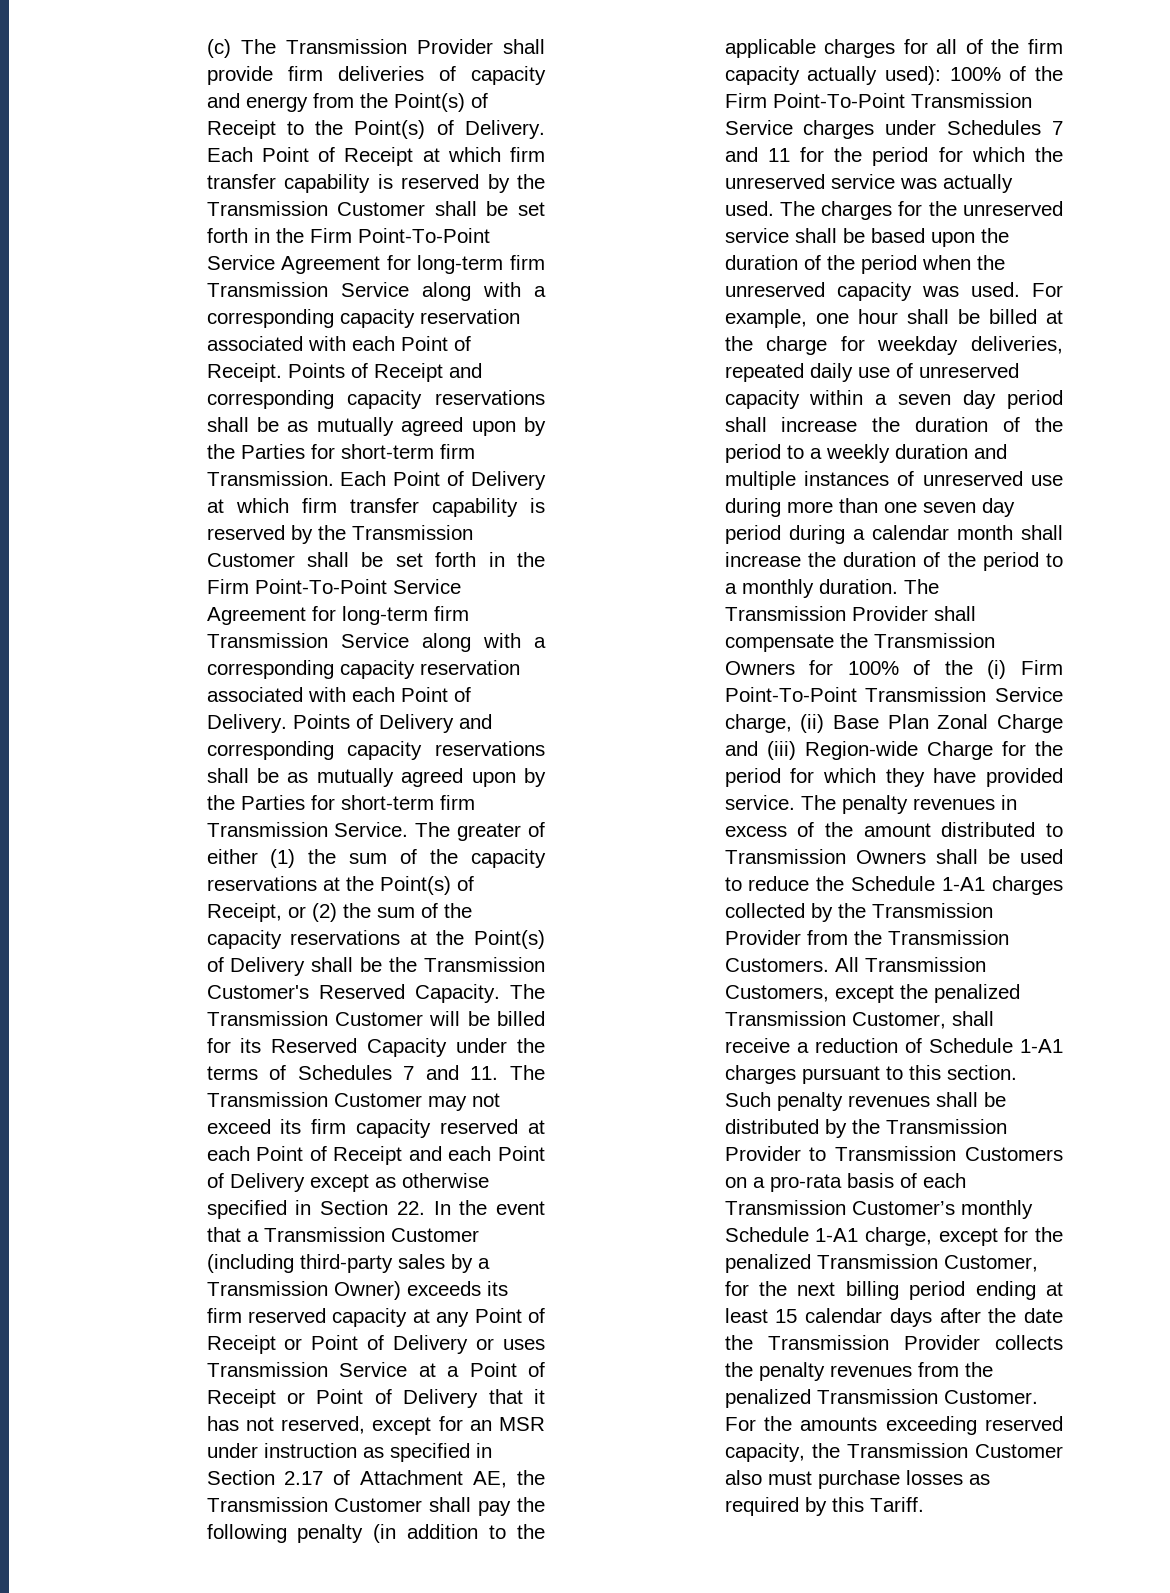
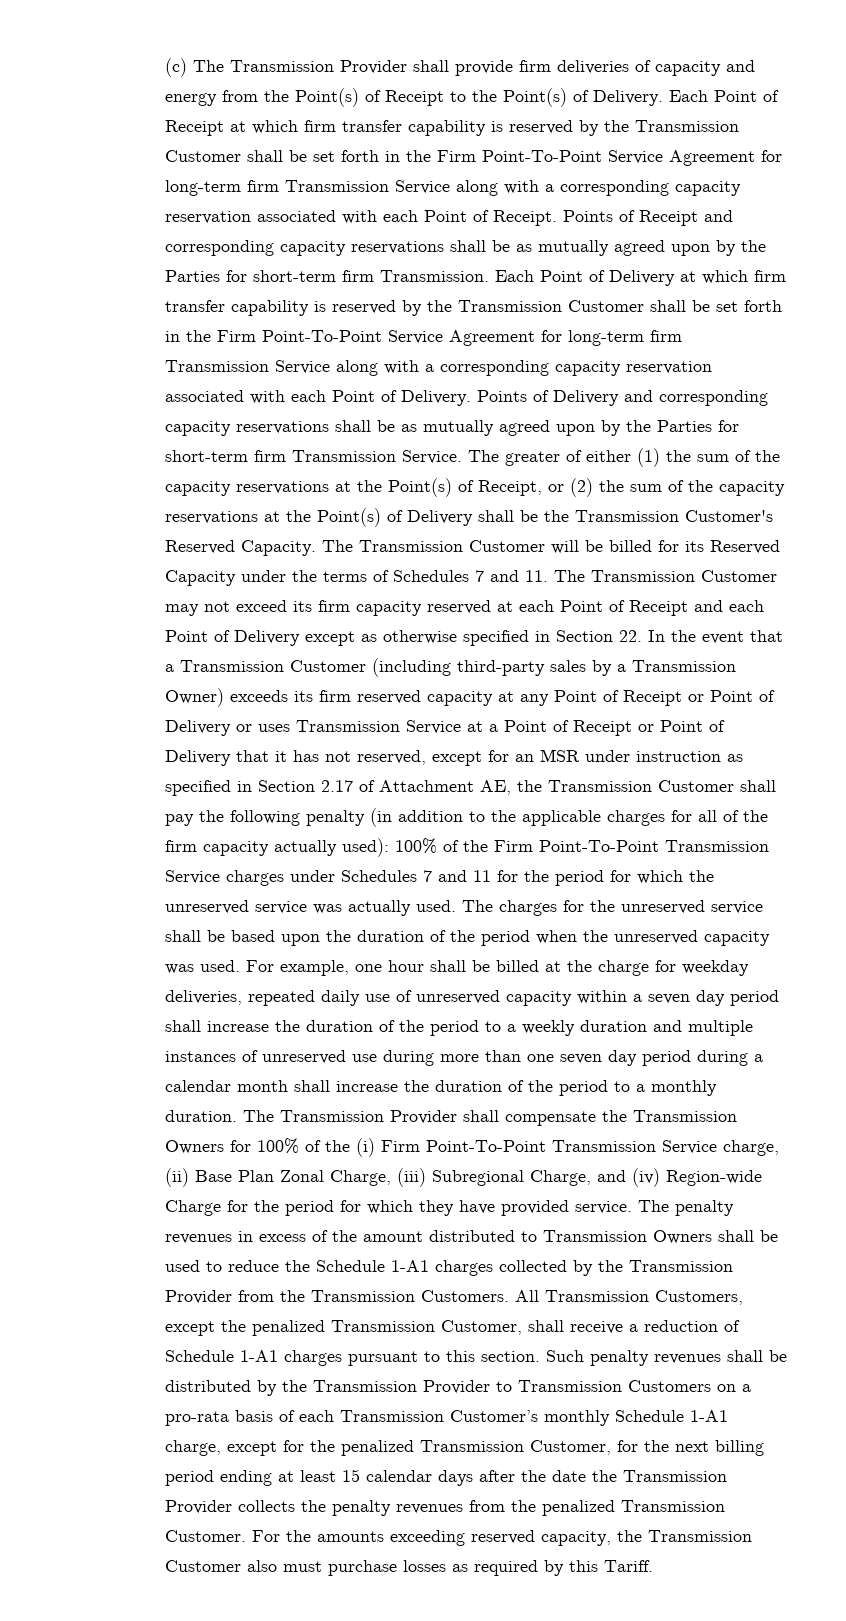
- The Transmission Provider shall compensate the Transmission Owners for 100% of the (i) Firm Point-To-Point Transmission Service charge, (ii) Base Plan Zonal Charge and (iii) Region-wide Charge for the period for which they have provided service.
+ The Transmission Provider shall compensate the Transmission Owners for 100% of the (i) Firm Point-To-Point Transmission Service charge, (ii) Base Plan Zonal Charge, (iii) Subregional Charge, and (iv) Region-wide Charge for the period for which they have provided service.

